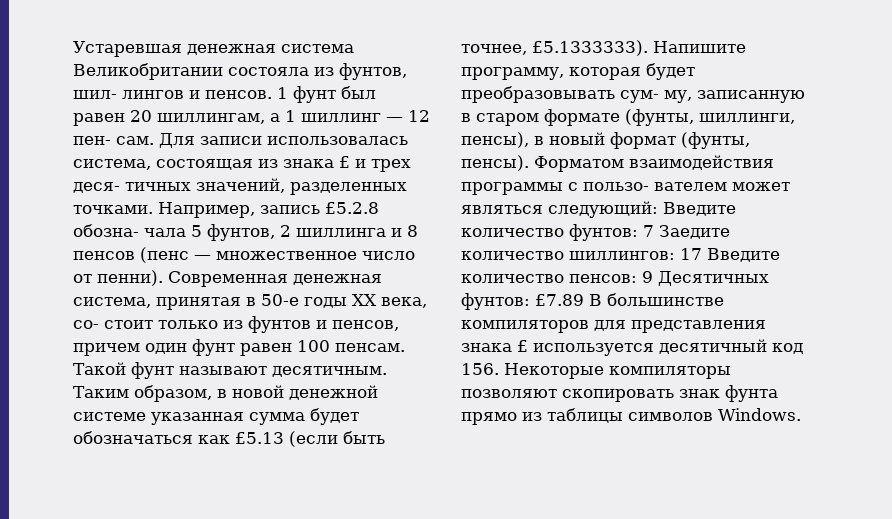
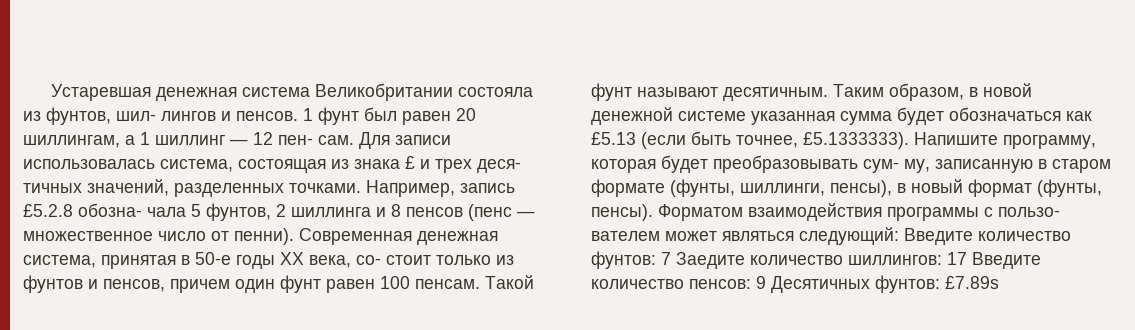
- Форматом взаимодействия программы с пользо- вателем может являться следующий: Введите количество фунтов: 7 Заедите количество шиллингов: 17 Введите количество пенсов: 9 Десятичных фунтов: £7.89 В большинстве компиляторов для представления знака £ используется десятичный код 156. Некоторые компиляторы позволяют скопировать знак фунта прямо из таблицы символов Windows.
+ Форматом взаимодействия программы с пользо- вателем может являться следующий: Введите количество фунтов: 7 Заедите количество шиллингов: 17 Введите количество пенсов: 9 Десятичных фунтов: £7.89s

